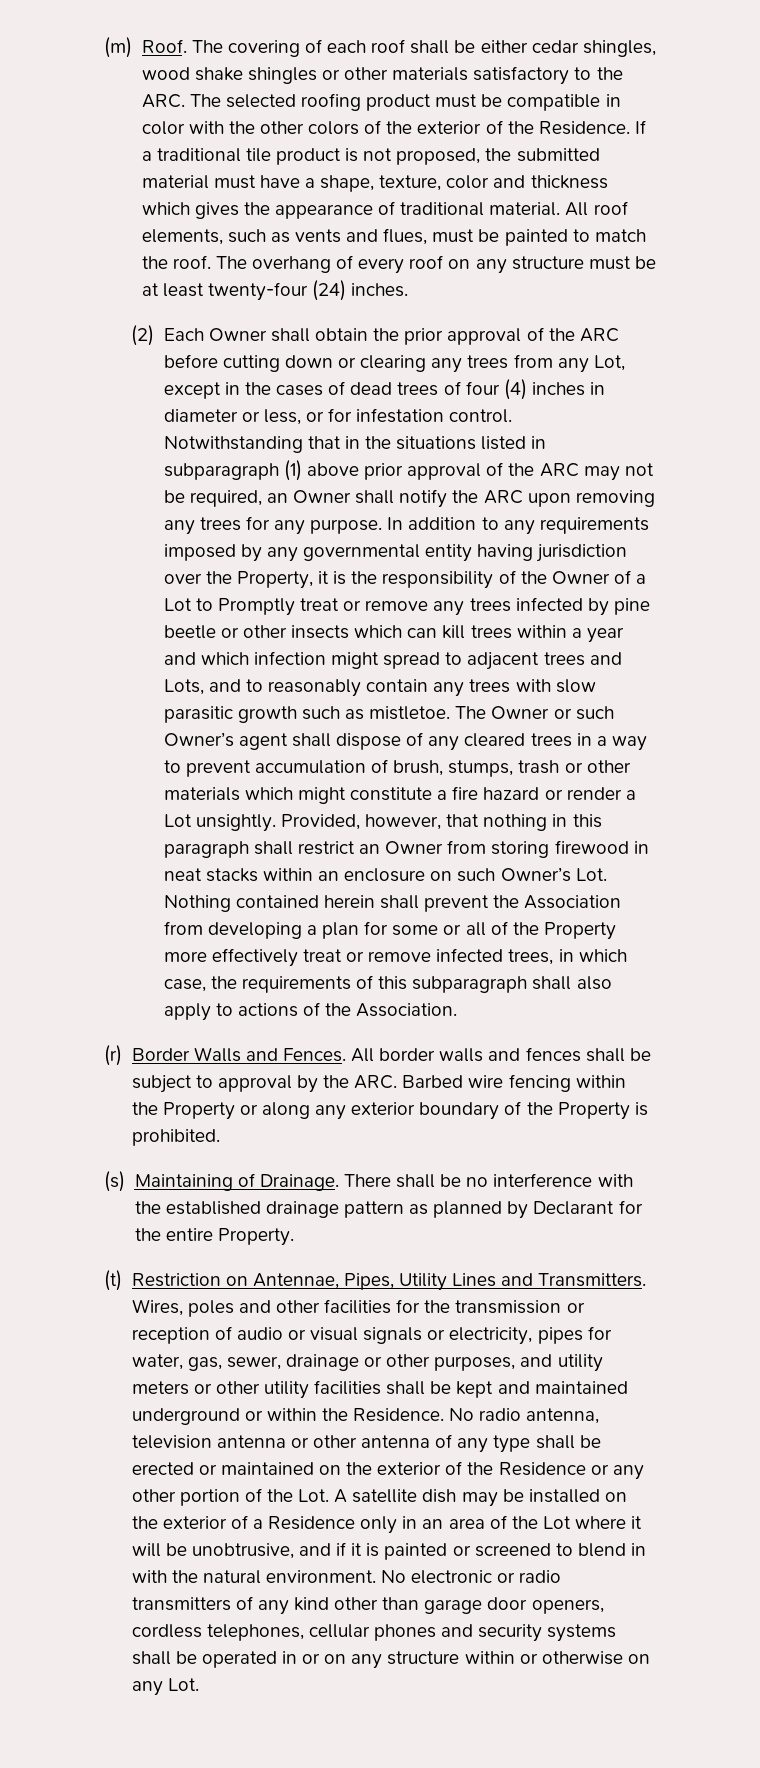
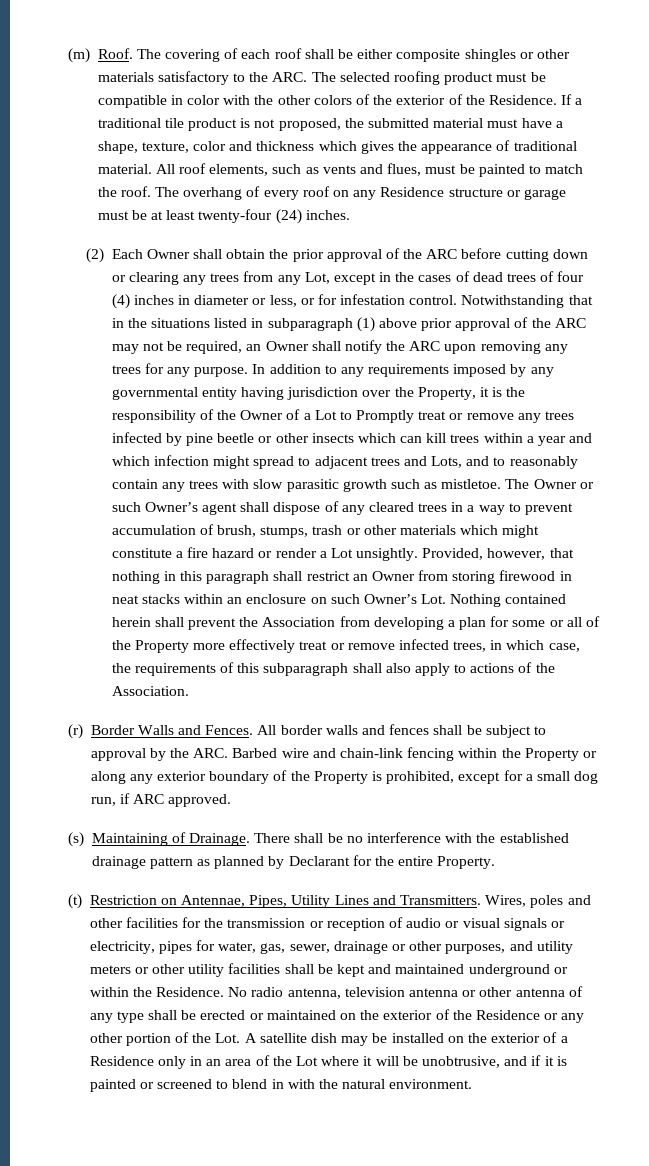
- The covering of each roof shall be either cedar shingles, wood shake shingles or other materials satisfactory to the ARC. The selected roofing product must be compatible in color with the other colors of the exterior of the Residence.
+ The covering of each roof shall be either composite shingles or other materials satisfactory to the ARC. The selected roofing product must be compatible in color with the other colors of the exterior of the Residence.
- The overhang of every roof on any structure must be at least twenty-four (24) inches.
+ The overhang of every roof on any Residence structure or garage must be at least twenty-four (24) inches.
- All border walls and fences shall be subject to approval by the ARC. Barbed wire fencing within the Property or along any exterior boundary of the Property is prohibited.
+ All border walls and fences shall be subject to approval by the ARC. Barbed wire and chain-link fencing within the Property or along any exterior boundary of the Property is prohibited, except for a small dog run, if ARC approved.
- No electronic or radio transmitters of any kind other than garage door openers, cordless telephones, cellular phones and security systems shall be operated in or on any structure within or otherwise on any Lot.

